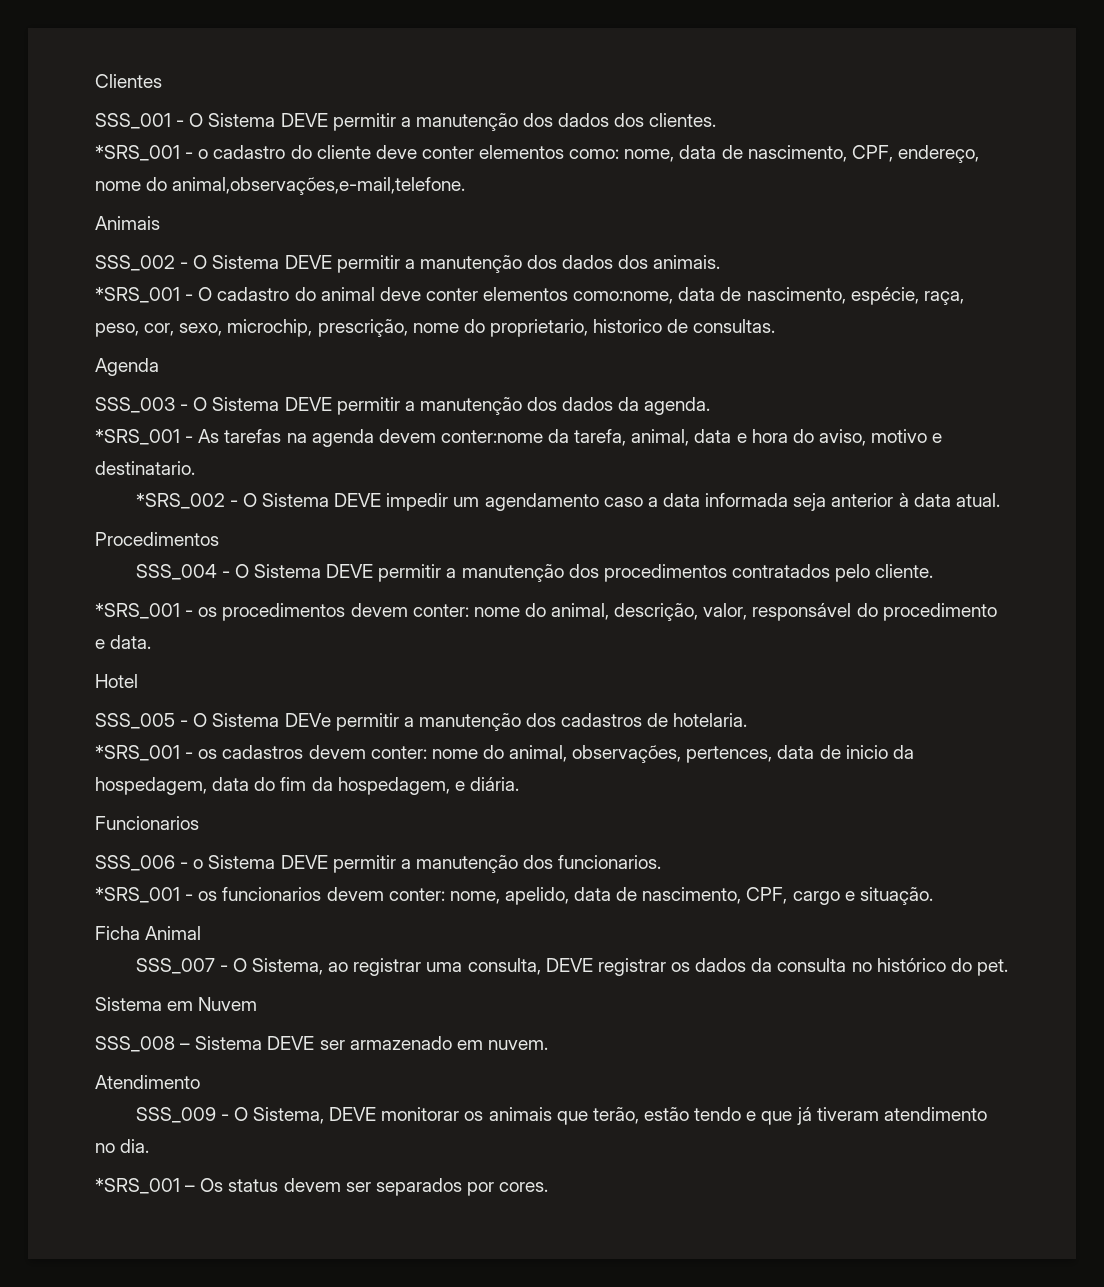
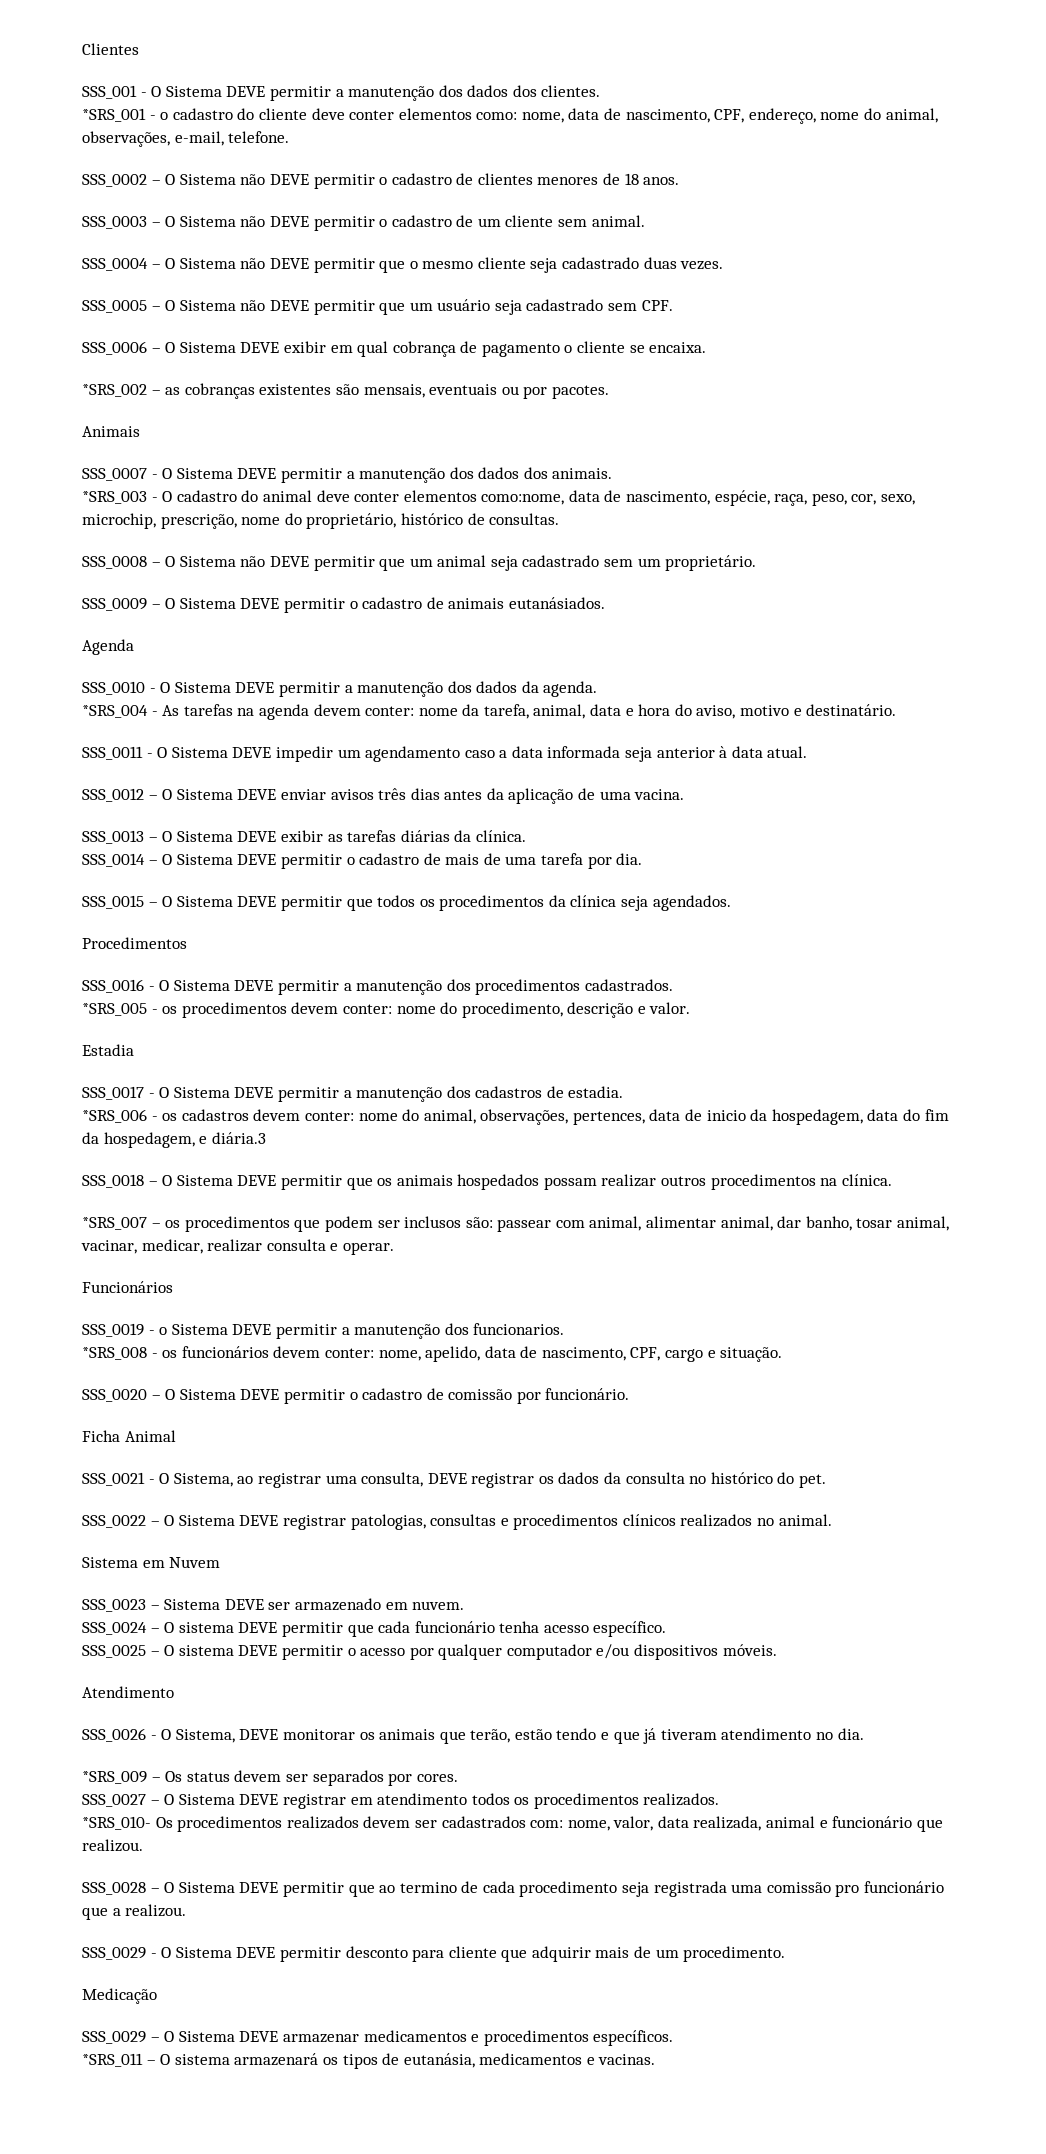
- *SRS_001 - o cadastro do cliente deve conter elementos como: nome, data de nascimento, CPF, endereço, nome do animal,observações,e-mail,telefone.
+ *SRS_001 - o cadastro do cliente deve conter elementos como: nome, data de nascimento, CPF, endereço, nome do animal, observações, e-mail, telefone.
+ SSS_0002 – O Sistema não DEVE permitir o cadastro de clientes menores de 18 anos.
+ SSS_0003 – O Sistema não DEVE permitir o cadastro de um cliente sem animal.
+ SSS_0004 – O Sistema não DEVE permitir que o mesmo cliente seja cadastrado duas vezes.
+ SSS_0005 – O Sistema não DEVE permitir que um usuário seja cadastrado sem CPF.
+ SSS_0006 – O Sistema DEVE exibir em qual cobrança de pagamento o cliente se encaixa.
+ *SRS_002 – as cobranças existentes são mensais, eventuais ou por pacotes.
- SSS_002 - O Sistema DEVE permitir a manutenção dos dados dos animais.
+ SSS_0007 - O Sistema DEVE permitir a manutenção dos dados dos animais.
- *SRS_001 - O cadastro do animal deve conter elementos como:nome, data de nascimento, espécie, raça, peso, cor, sexo, microchip, prescrição, nome do proprietario, historico de consultas.
+ *SRS_003 - O cadastro do animal deve conter elementos como:nome, data de nascimento, espécie, raça, peso, cor, sexo, microchip, prescrição, nome do proprietário, histórico de consultas.
+ SSS_0008 – O Sistema não DEVE permitir que um animal seja cadastrado sem um proprietário.
+ SSS_0009 – O Sistema DEVE permitir o cadastro de animais eutanásiados.
- SSS_003 - O Sistema DEVE permitir a manutenção dos dados da agenda.
+ SSS_0010 - O Sistema DEVE permitir a manutenção dos dados da agenda.
- *SRS_001 - As tarefas na agenda devem conter:nome da tarefa, animal, data e hora do aviso, motivo e destinatario.
- *SRS_002 - O Sistema DEVE impedir um agendamento caso a data informada seja anterior à data atual.
+ *SRS_004 - As tarefas na agenda devem conter: nome da tarefa, animal, data e hora do aviso, motivo e destinatário.
+ SSS_0011 - O Sistema DEVE impedir um agendamento caso a data informada seja anterior à data atual.
+ SSS_0012 – O Sistema DEVE enviar avisos três dias antes da aplicação de uma vacina.
+ SSS_0013 – O Sistema DEVE exibir as tarefas diárias da clínica.
+ SSS_0014 – O Sistema DEVE permitir o cadastro de mais de uma tarefa por dia.
+ SSS_0015 – O Sistema DEVE permitir que todos os procedimentos da clínica seja agendados.
- SSS_004 - O Sistema DEVE permitir a manutenção dos procedimentos contratados pelo cliente.
- *SRS_001 - os procedimentos devem conter: nome do animal, descrição, valor, responsável do procedimento e data.
- Hotel
- SSS_005 - O Sistema DEVe permitir a manutenção dos cadastros de hotelaria.
- *SRS_001 - os cadastros devem conter: nome do animal, observações, pertences, data de inicio da hospedagem, data do fim da hospedagem, e diária.
- Funcionarios
- SSS_006 - o Sistema DEVE permitir a manutenção dos funcionarios.
+ SSS_0016 - O Sistema DEVE permitir a manutenção dos procedimentos cadastrados.
+ *SRS_005 - os procedimentos devem conter: nome do procedimento, descrição e valor.
+ Estadia
+ SSS_0017 - O Sistema DEVE permitir a manutenção dos cadastros de estadia.
+ *SRS_006 - os cadastros devem conter: nome do animal, observações, pertences, data de inicio da hospedagem, data do fim da hospedagem, e diária.3
+ SSS_0018 – O Sistema DEVE permitir que os animais hospedados possam realizar outros procedimentos na clínica.
+ *SRS_007 – os procedimentos que podem ser inclusos são: passear com animal, alimentar animal, dar banho, tosar animal, vacinar, medicar, realizar consulta e operar.
+ Funcionários
+ SSS_0019 - o Sistema DEVE permitir a manutenção dos funcionarios.
- *SRS_001 - os funcionarios devem conter: nome, apelido, data de nascimento, CPF, cargo e situação.
+ *SRS_008 - os funcionários devem conter: nome, apelido, data de nascimento, CPF, cargo e situação.
+ SSS_0020 – O Sistema DEVE permitir o cadastro de comissão por funcionário.
- SSS_007 - O Sistema, ao registrar uma consulta, DEVE registrar os dados da consulta no histórico do pet.
+ SSS_0021 - O Sistema, ao registrar uma consulta, DEVE registrar os dados da consulta no histórico do pet.
+ SSS_0022 – O Sistema DEVE registrar patologias, consultas e procedimentos clínicos realizados no animal.
- SSS_008 – Sistema DEVE ser armazenado em nuvem.
+ SSS_0023 – Sistema DEVE ser armazenado em nuvem.
+ SSS_0024 – O sistema DEVE permitir que cada funcionário tenha acesso específico.
+ SSS_0025 – O sistema DEVE permitir o acesso por qualquer computador e/ou dispositivos móveis.
- SSS_009 - O Sistema, DEVE monitorar os animais que terão, estão tendo e que já tiveram atendimento no dia.
+ SSS_0026 - O Sistema, DEVE monitorar os animais que terão, estão tendo e que já tiveram atendimento no dia.
- *SRS_001 – Os status devem ser separados por cores.
+ *SRS_009 – Os status devem ser separados por cores.
+ SSS_0027 – O Sistema DEVE registrar em atendimento todos os procedimentos realizados.
+ *SRS_010- Os procedimentos realizados devem ser cadastrados com: nome, valor, data realizada, animal e funcionário que realizou.
+ SSS_0028 – O Sistema DEVE permitir que ao termino de cada procedimento seja registrada uma comissão pro funcionário que a realizou.
+ SSS_0029 - O Sistema DEVE permitir desconto para cliente que adquirir mais de um procedimento.
+ Medicação
+ SSS_0029 – O Sistema DEVE armazenar medicamentos e procedimentos específicos.
+ *SRS_011 – O sistema armazenará os tipos de eutanásia, medicamentos e vacinas.

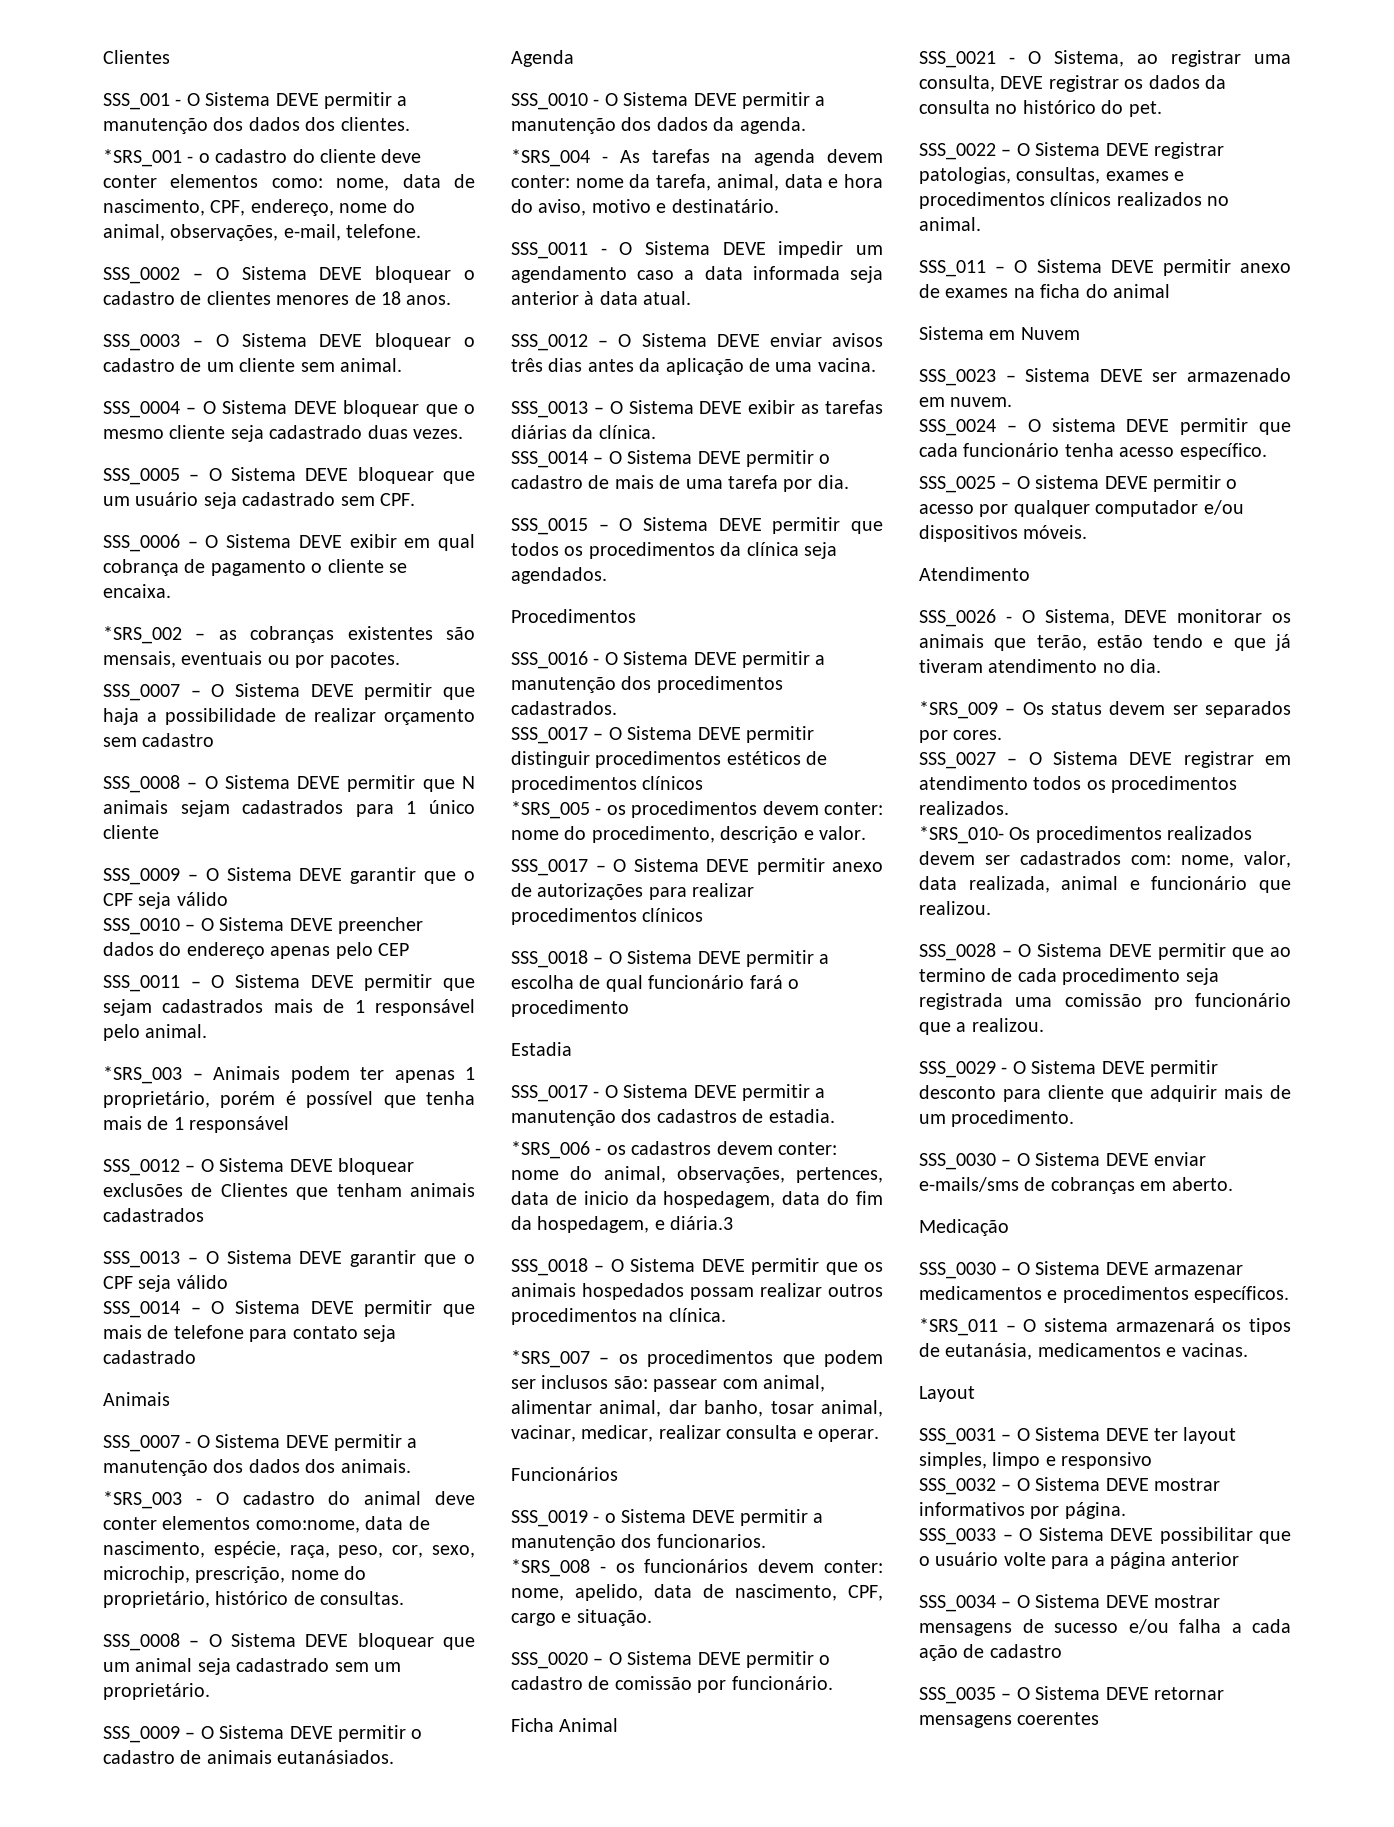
- SSS_0002 – O Sistema não DEVE permitir o cadastro de clientes menores de 18 anos.
+ SSS_0002 – O Sistema DEVE bloquear o cadastro de clientes menores de 18 anos.
- SSS_0003 – O Sistema não DEVE permitir o cadastro de um cliente sem animal.
+ SSS_0003 – O Sistema DEVE bloquear o cadastro de um cliente sem animal.
- SSS_0004 – O Sistema não DEVE permitir que o mesmo cliente seja cadastrado duas vezes.
+ SSS_0004 – O Sistema DEVE bloquear que o mesmo cliente seja cadastrado duas vezes.
- SSS_0005 – O Sistema não DEVE permitir que um usuário seja cadastrado sem CPF.
+ SSS_0005 – O Sistema DEVE bloquear que um usuário seja cadastrado sem CPF.
+ SSS_0007 – O Sistema DEVE permitir que haja a possibilidade de realizar orçamento sem cadastro
+ SSS_0008 – O Sistema DEVE permitir que N animais sejam cadastrados para 1 único cliente
+ SSS_0009 – O Sistema DEVE garantir que o CPF seja válido
+ SSS_0010 – O Sistema DEVE preencher dados do endereço apenas pelo CEP
+ SSS_0011 – O Sistema DEVE permitir que sejam cadastrados mais de 1 responsável pelo animal.
+ *SRS_003 – Animais podem ter apenas 1 proprietário, porém é possível que tenha mais de 1 responsável
+ SSS_0012 – O Sistema DEVE bloquear exclusões de Clientes que tenham animais cadastrados
+ SSS_0013 – O Sistema DEVE garantir que o CPF seja válido
+ SSS_0014 – O Sistema DEVE permitir que mais de telefone para contato seja cadastrado
- SSS_0008 – O Sistema não DEVE permitir que um animal seja cadastrado sem um proprietário.
+ SSS_0008 – O Sistema DEVE bloquear que um animal seja cadastrado sem um proprietário.
+ SSS_0017 – O Sistema DEVE permitir distinguir procedimentos estéticos de procedimentos clínicos
+ SSS_0017 – O Sistema DEVE permitir anexo de autorizações para realizar procedimentos clínicos
+ SSS_0018 – O Sistema DEVE permitir a escolha de qual funcionário fará o procedimento
- SSS_0022 – O Sistema DEVE registrar patologias, consultas e procedimentos clínicos realizados no animal.
+ SSS_0022 – O Sistema DEVE registrar patologias, consultas, exames e procedimentos clínicos realizados no animal.
+ SSS_011 – O Sistema DEVE permitir anexo de exames na ficha do animal
+ SSS_0030 – O Sistema DEVE enviar e-mails/sms de cobranças em aberto.
- SSS_0029 – O Sistema DEVE armazenar medicamentos e procedimentos específicos.
+ SSS_0030 – O Sistema DEVE armazenar medicamentos e procedimentos específicos.
+ Layout
+ SSS_0031 – O Sistema DEVE ter layout simples, limpo e responsivo
+ SSS_0032 – O Sistema DEVE mostrar informativos por página.
+ SSS_0033 – O Sistema DEVE possibilitar que o usuário volte para a página anterior
+ SSS_0034 – O Sistema DEVE mostrar mensagens de sucesso e/ou falha a cada ação de cadastro
+ SSS_0035 – O Sistema DEVE retornar mensagens coerentes

